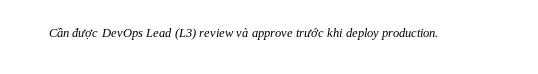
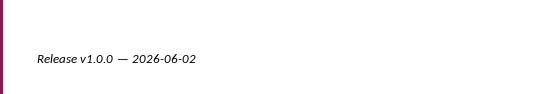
- Cần được DevOps Lead (L3) review và approve trước khi deploy production.
+ Release v1.0.0 — 2026-06-02

